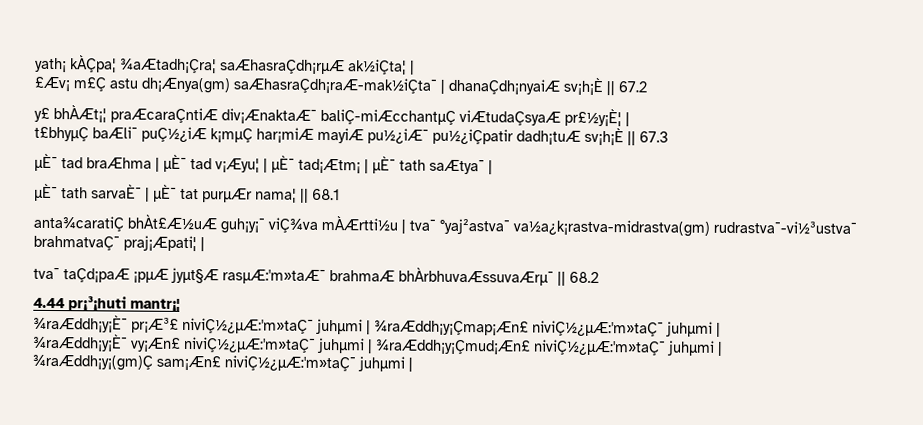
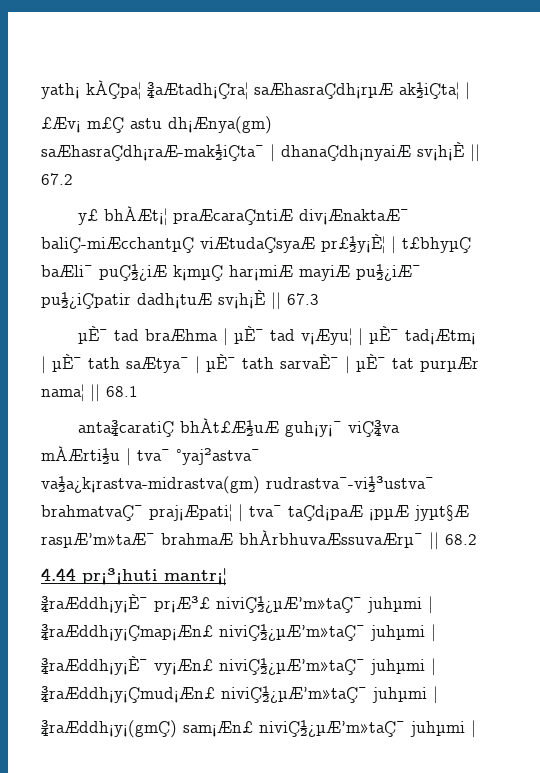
- y£ bhÀÆt¡¦ praÆcaraÇntiÆ div¡ÆnaktaÆ¯ baliÇ-miÆcchantµÇ viÆtudaÇsyaÆ pr£½y¡È¦ |
- t£bhyµÇ baÆli¯ puÇ½¿iÆ k¡mµÇ har¡miÆ mayiÆ pu½¿iÆ¯ pu½¿iÇpatir dadh¡tuÆ sv¡h¡È || 67.3
+ y£ bhÀÆt¡¦ praÆcaraÇntiÆ div¡ÆnaktaÆ¯ baliÇ-miÆcchantµÇ viÆtudaÇsyaÆ pr£½y¡È¦ | t£bhyµÇ baÆli¯ puÇ½¿iÆ k¡mµÇ har¡miÆ mayiÆ pu½¿iÆ¯ pu½¿iÇpatir dadh¡tuÆ sv¡h¡È || 67.3
- µÈ¯ tad braÆhma | µÈ¯ tad v¡Æyu¦ | µÈ¯ tad¡Ætm¡ | µÈ¯ tath saÆtya¯ |
- µÈ¯ tath sarvaÈ¯ | µÈ¯ tat purµÆr nama¦ || 68.1
+ µÈ¯ tad braÆhma | µÈ¯ tad v¡Æyu¦ | µÈ¯ tad¡Ætm¡ | µÈ¯ tath saÆtya¯ | µÈ¯ tath sarvaÈ¯ | µÈ¯ tat purµÆr nama¦ || 68.1
- anta¾caratiÇ bhÀt£Æ½uÆ guh¡y¡¯ viÇ¾va mÀÆrtti½u | tva¯ °yaj²astva¯ va½a¿k¡rastva-midrastva(gm) rudrastva¯-vi½³ustva¯ brahmatvaÇ¯ praj¡Æpati¦ |
- tva¯ taÇd¡paÆ ¡pµÆ jyµt§Æ rasµÆ:'m»taÆ¯ brahmaÆ bhÀrbhuvaÆssuvaÆrµ¯ || 68.2
+ anta¾caratiÇ bhÀt£Æ½uÆ guh¡y¡¯ viÇ¾va mÀÆrti½u | tva¯ °yaj²astva¯ va½a¿k¡rastva-midrastva(gm) rudrastva¯-vi½³ustva¯ brahmatvaÇ¯ praj¡Æpati¦ | tva¯ taÇd¡paÆ ¡pµÆ jyµt§Æ rasµÆ’m»taÆ¯ brahmaÆ bhÀrbhuvaÆssuvaÆrµ¯ || 68.2
- ¾raÆddh¡y¡È¯ pr¡Æ³£ niviÇ½¿µÆ:'m»taÇ¯ juhµmi | ¾raÆddh¡y¡Çmap¡Æn£ niviÇ½¿µÆ:'m»taÇ¯ juhµmi |
+ ¾raÆddh¡y¡È¯ pr¡Æ³£ niviÇ½¿µÆ’m»taÇ¯ juhµmi | ¾raÆddh¡y¡Çmap¡Æn£ niviÇ½¿µÆ’m»taÇ¯ juhµmi |
- ¾raÆddh¡y¡È¯ vy¡Æn£ niviÇ½¿µÆ:'m»taÇ¯ juhµmi | ¾raÆddh¡y¡Çmud¡Æn£ niviÇ½¿µÆ:'m»taÇ¯ juhµmi |
- ¾raÆddh¡y¡(gm)Ç sam¡Æn£ niviÇ½¿µÆ:'m»taÇ¯ juhµmi |
+ ¾raÆddh¡y¡È¯ vy¡Æn£ niviÇ½¿µÆ’m»taÇ¯ juhµmi | ¾raÆddh¡y¡Çmud¡Æn£ niviÇ½¿µÆ’m»taÇ¯ juhµmi |
+ ¾raÆddh¡y¡(gmÇ) sam¡Æn£ niviÇ½¿µÆ’m»taÇ¯ juhµmi |

